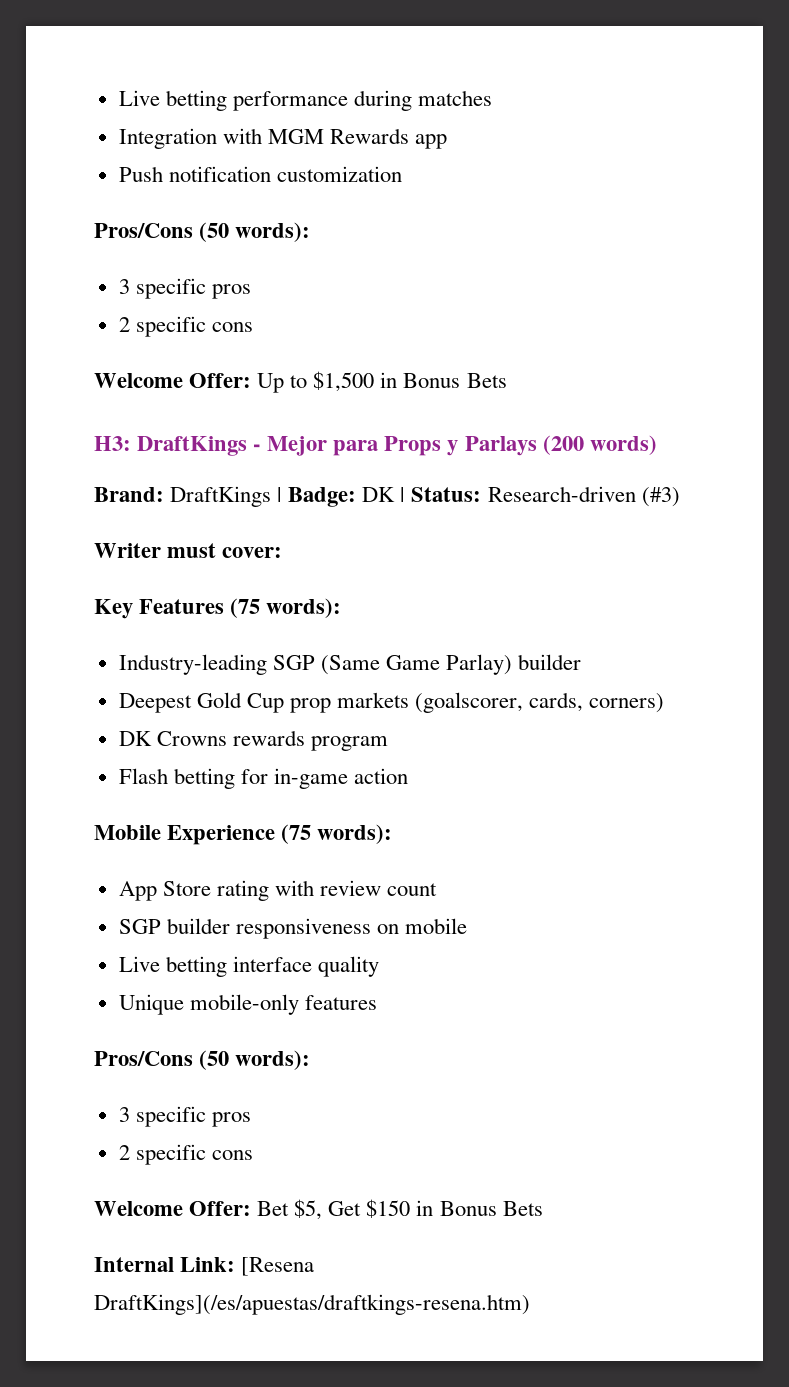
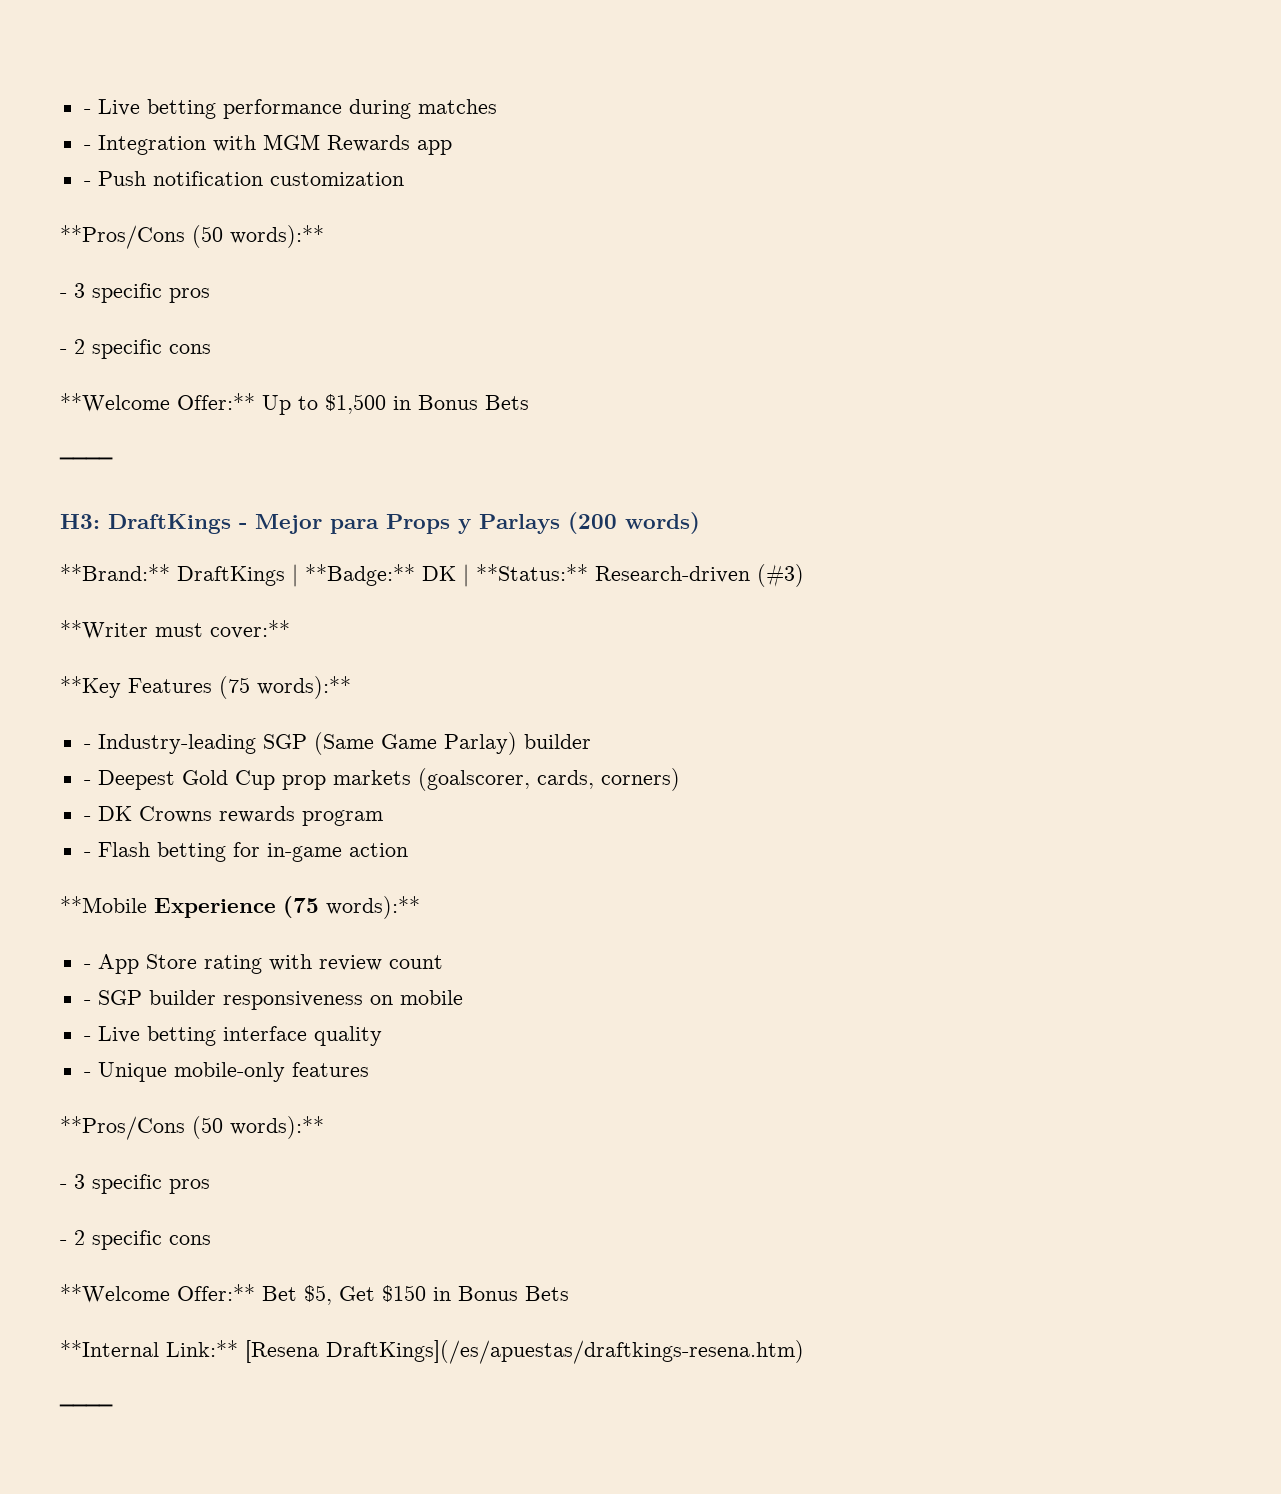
- Live betting performance during matches
+ - Live betting performance during matches
- Integration with MGM Rewards app
+ - Integration with MGM Rewards app
- Push notification customization
- Pros/Cons (50 words):
- 3 specific pros
- 2 specific cons
- Welcome Offer: Up to $1,500 in Bonus Bets
+ - Push notification customization
+ **Pros/Cons (50 words):**
+ - 3 specific pros
+ - 2 specific cons
+ **Welcome Offer:** Up to $1,500 in Bonus Bets
+ ────
- Brand: DraftKings | Badge: DK | Status: Research-driven (#3)
+ **Brand:** DraftKings | **Badge:** DK | **Status:** Research-driven (#3)
- Writer must cover:
- Key Features (75 words):
- Industry-leading SGP (Same Game Parlay) builder
+ **Writer must cover:**
+ **Key Features (75 words):**
+ - Industry-leading SGP (Same Game Parlay) builder
- Deepest Gold Cup prop markets (goalscorer, cards, corners)
+ - Deepest Gold Cup prop markets (goalscorer, cards, corners)
- DK Crowns rewards program
+ - DK Crowns rewards program
- Flash betting for in-game action
+ - Flash betting for in-game action
- Mobile Experience (75 words):
- App Store rating with review count
+ **Mobile Experience (75 words):**
+ - App Store rating with review count
- SGP builder responsiveness on mobile
+ - SGP builder responsiveness on mobile
- Live betting interface quality
+ - Live betting interface quality
- Unique mobile-only features
- Pros/Cons (50 words):
- 3 specific pros
- 2 specific cons
- Welcome Offer: Bet $5, Get $150 in Bonus Bets
+ - Unique mobile-only features
+ **Pros/Cons (50 words):**
+ - 3 specific pros
+ - 2 specific cons
+ **Welcome Offer:** Bet $5, Get $150 in Bonus Bets
- Internal Link: [Resena DraftKings](/es/apuestas/draftkings-resena.htm)
+ **Internal Link:** [Resena DraftKings](/es/apuestas/draftkings-resena.htm)
+ ────

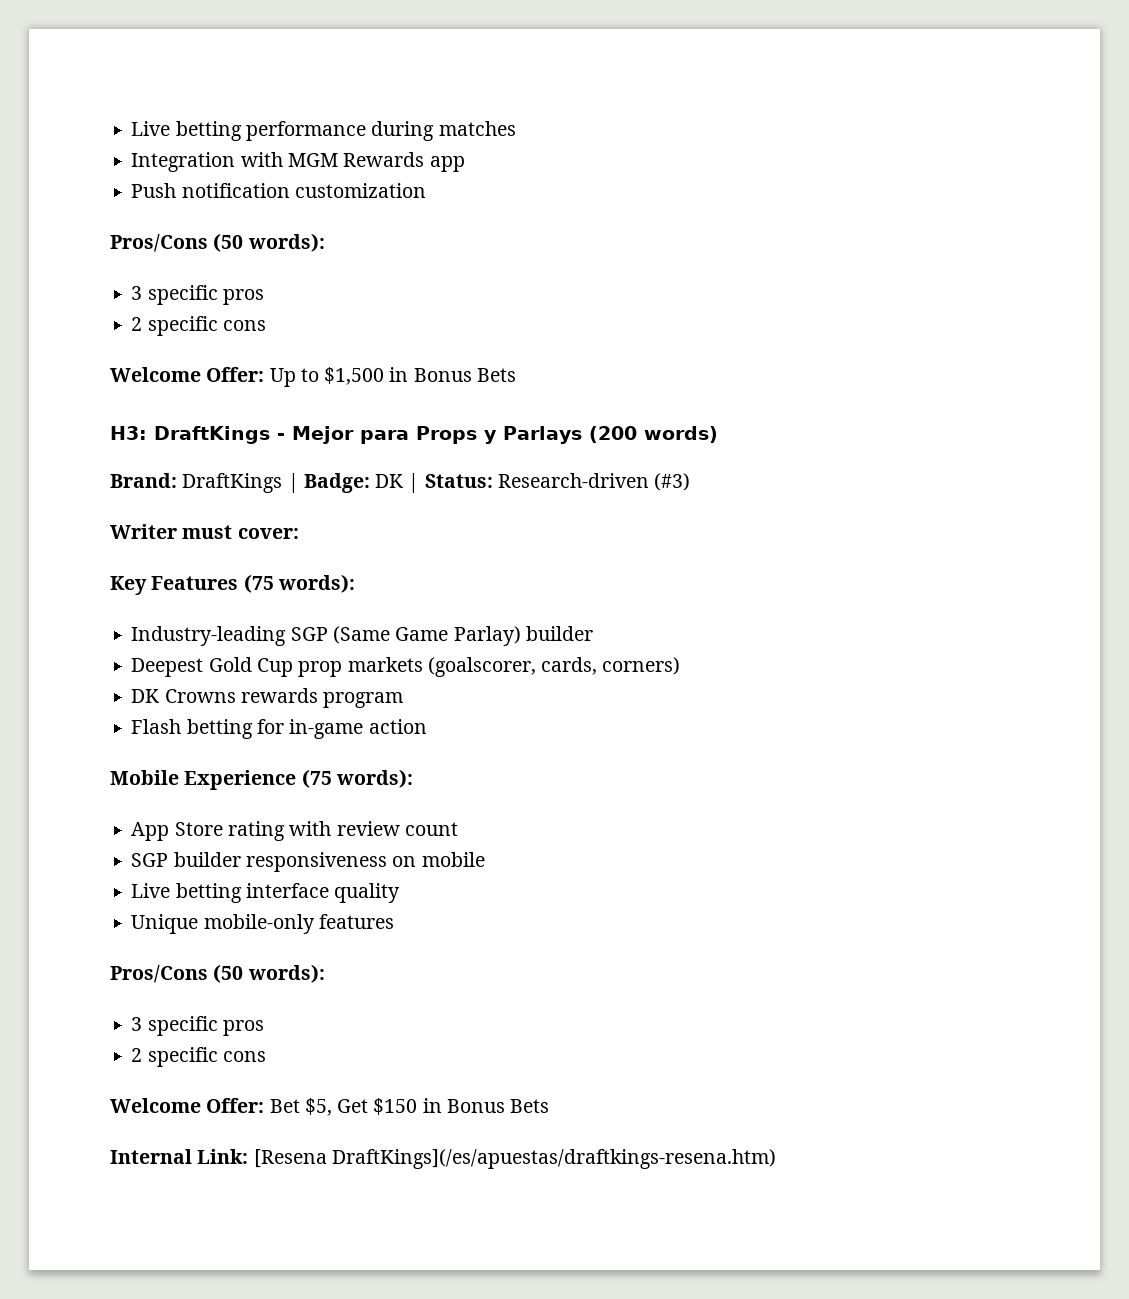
- - Live betting performance during matches
+ Live betting performance during matches
- - Integration with MGM Rewards app
+ Integration with MGM Rewards app
- - Push notification customization
- **Pros/Cons (50 words):**
- - 3 specific pros
- - 2 specific cons
- **Welcome Offer:** Up to $1,500 in Bonus Bets
- ────
+ Push notification customization
+ Pros/Cons (50 words):
+ 3 specific pros
+ 2 specific cons
+ Welcome Offer: Up to $1,500 in Bonus Bets
- **Brand:** DraftKings | **Badge:** DK | **Status:** Research-driven (#3)
+ Brand: DraftKings | Badge: DK | Status: Research-driven (#3)
- **Writer must cover:**
- **Key Features (75 words):**
- - Industry-leading SGP (Same Game Parlay) builder
+ Writer must cover:
+ Key Features (75 words):
+ Industry-leading SGP (Same Game Parlay) builder
- - Deepest Gold Cup prop markets (goalscorer, cards, corners)
+ Deepest Gold Cup prop markets (goalscorer, cards, corners)
- - DK Crowns rewards program
+ DK Crowns rewards program
- - Flash betting for in-game action
+ Flash betting for in-game action
- **Mobile Experience (75 words):**
- - App Store rating with review count
+ Mobile Experience (75 words):
+ App Store rating with review count
- - SGP builder responsiveness on mobile
+ SGP builder responsiveness on mobile
- - Live betting interface quality
+ Live betting interface quality
- - Unique mobile-only features
- **Pros/Cons (50 words):**
- - 3 specific pros
- - 2 specific cons
- **Welcome Offer:** Bet $5, Get $150 in Bonus Bets
+ Unique mobile-only features
+ Pros/Cons (50 words):
+ 3 specific pros
+ 2 specific cons
+ Welcome Offer: Bet $5, Get $150 in Bonus Bets
- **Internal Link:** [Resena DraftKings](/es/apuestas/draftkings-resena.htm)
- ────
+ Internal Link: [Resena DraftKings](/es/apuestas/draftkings-resena.htm)

